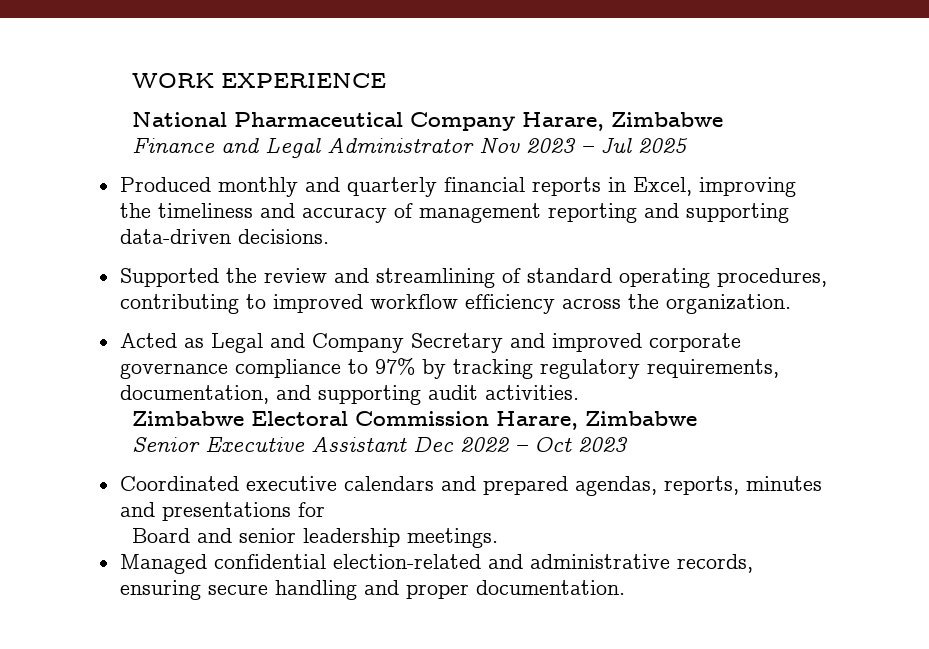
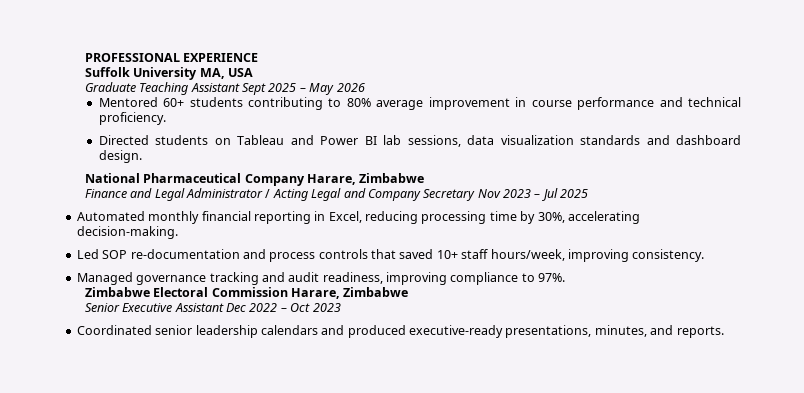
- WORK EXPERIENCE
+ PROFESSIONAL EXPERIENCE
+ Suffolk University MA, USA
+ Graduate Teaching Assistant Sept 2025 – May 2026
+ Mentored 60+ students contributing to 80% average improvement in course performance and technical proficiency.
+ Directed students on Tableau and Power BI lab sessions, data visualization standards and dashboard design.
- Finance and Legal Administrator Nov 2023 – Jul 2025
+ Finance and Legal Administrator / Acting Legal and Company Secretary Nov 2023 – Jul 2025
- Produced monthly and quarterly financial reports in Excel, improving the timeliness and accuracy of management reporting and supporting data-driven decisions.
- Supported the review and streamlining of standard operating procedures, contributing to improved workflow efficiency across the organization.
- Acted as Legal and Company Secretary and improved corporate governance compliance to 97% by tracking regulatory requirements, documentation, and supporting audit activities.
+ Automated monthly financial reporting in Excel, reducing processing time by 30%, accelerating decision-making.
+ Led SOP re-documentation and process controls that saved 10+ staff hours/week, improving consistency.
+ Managed governance tracking and audit readiness, improving compliance to 97%.
- Coordinated executive calendars and prepared agendas, reports, minutes and presentations for
- Board and senior leadership meetings.
- Managed confidential election-related and administrative records, ensuring secure handling and proper documentation.
+ Coordinated senior leadership calendars and produced executive-ready presentations, minutes, and reports.

